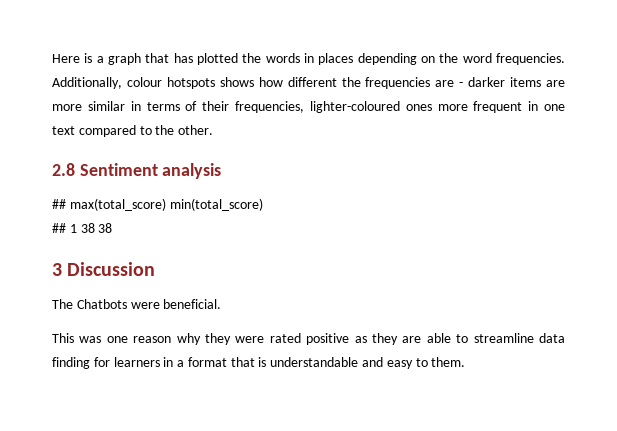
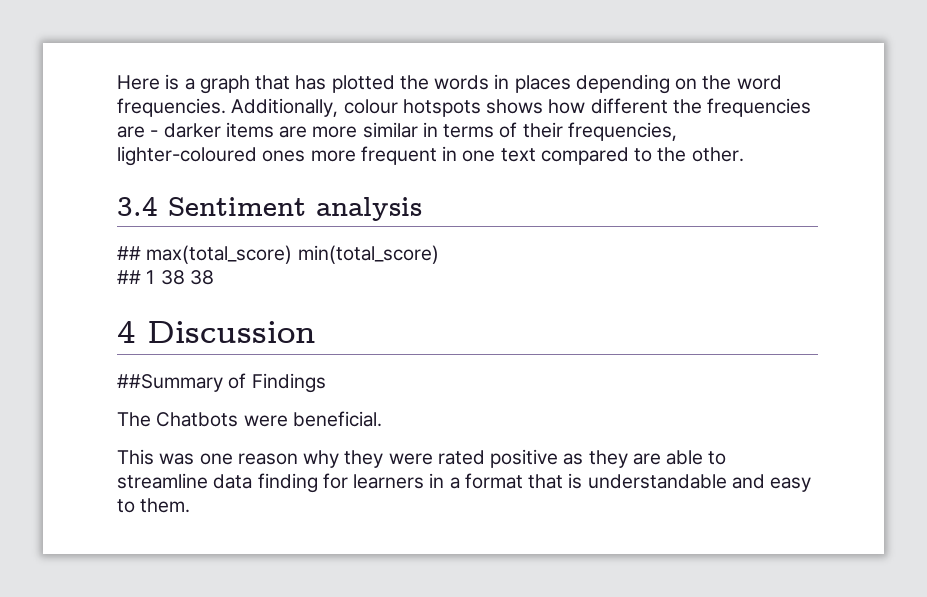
- 2.8 Sentiment analysis
+ 3.4 Sentiment analysis
- 3 Discussion
+ 4 Discussion
+ ##Summary of Findings

